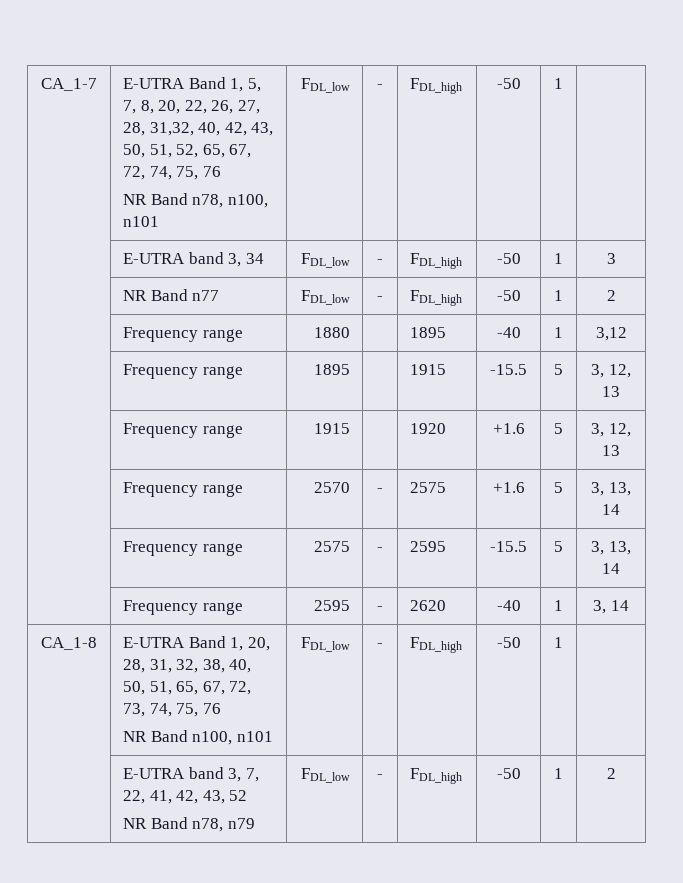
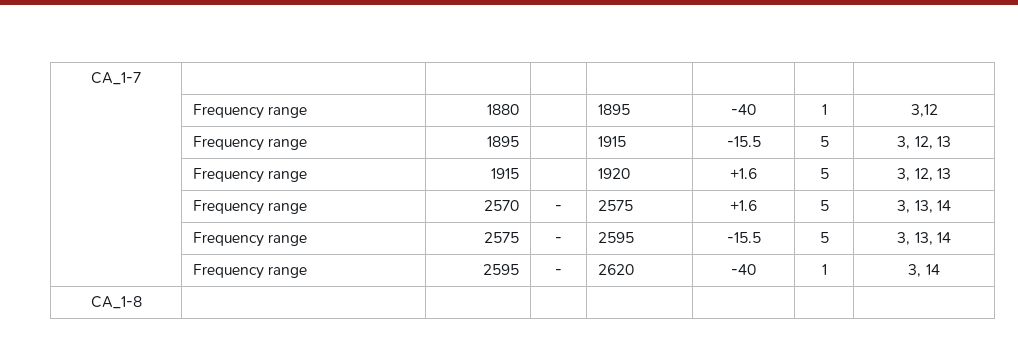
- CA_1-7 | E-UTRA Band 1, 5, 7, 8, 20, 22, 26, 27, 28, 31,32, 40, 42, 43, 50, 51, 52, 65, 67, 72, 74, 75, 76
- NR Band n78, n100, n101 | FDL_low | - | FDL_high | -50 | 1 |
- | E-UTRA band 3, 34 | FDL_low | - | FDL_high | -50 | 1 | 3
- | NR Band n77 | FDL_low | - | FDL_high | -50 | 1 | 2
+ CA_1-7 | | | | | | |
- CA_1-8 | E-UTRA Band 1, 20, 28, 31, 32, 38, 40, 50, 51, 65, 67, 72, 73, 74, 75, 76
- NR Band n100, n101 | FDL_low | - | FDL_high | -50 | 1 |
- | E-UTRA band 3, 7, 22, 41, 42, 43, 52
- NR Band n78, n79 | FDL_low | - | FDL_high | -50 | 1 | 2
+ CA_1-8 | | | | | | |

